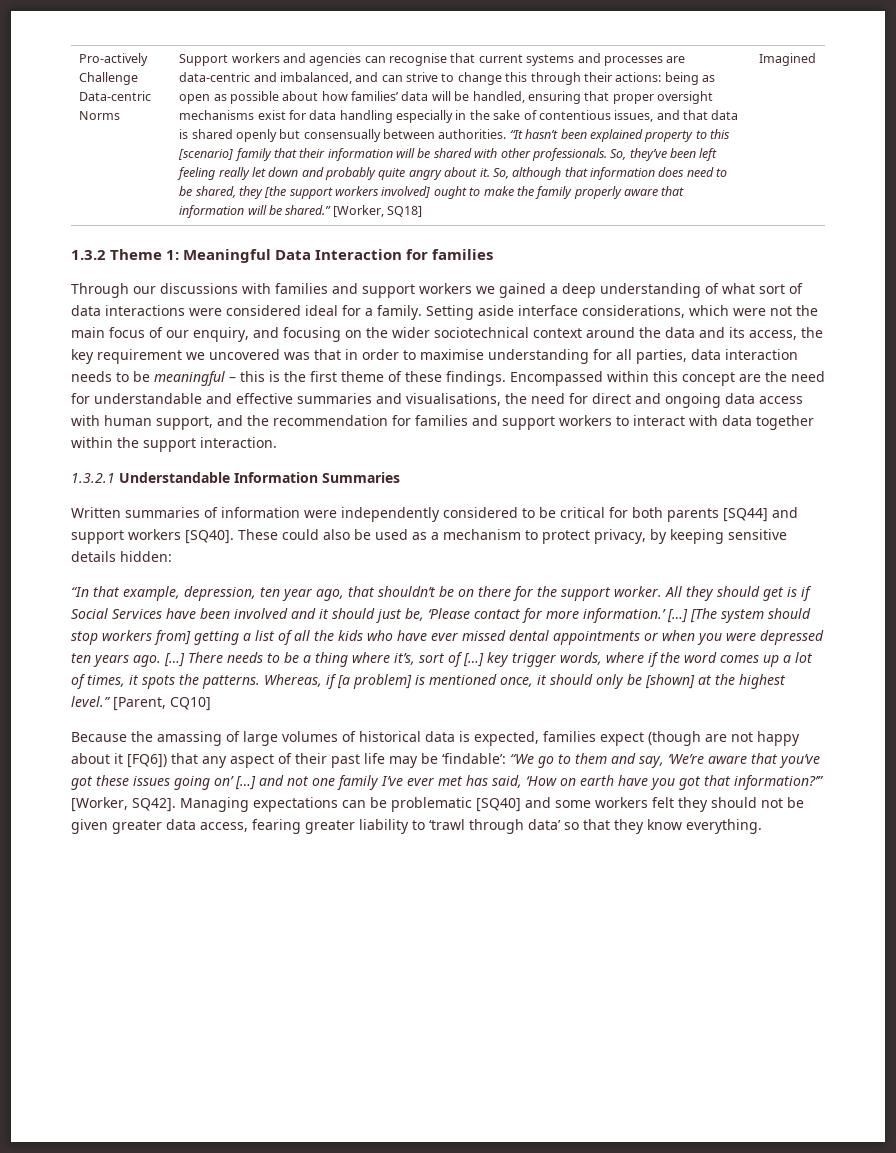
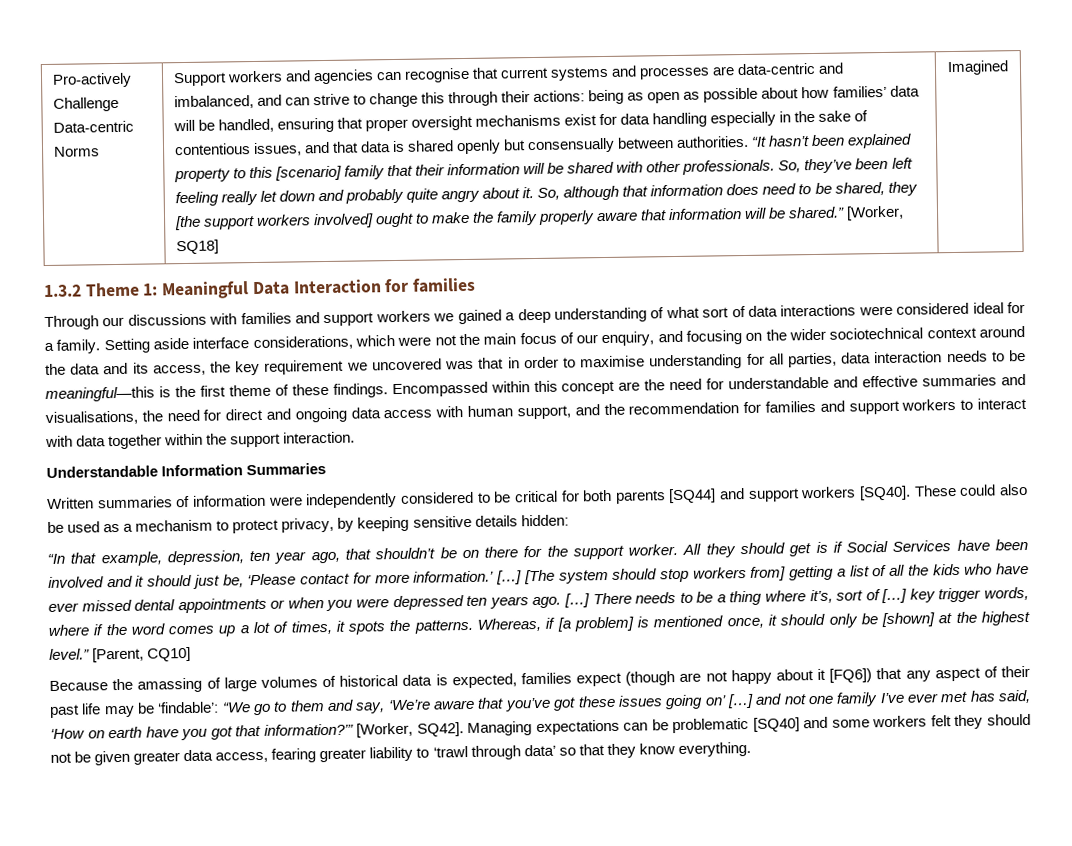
- Setting aside interface considerations, which were not the main focus of our enquiry, and focusing on the wider sociotechnical context around the data and its access, the key requirement we uncovered was that in order to maximise understanding for all parties, data interaction needs to be meaningful – this is the first theme of these findings.
+ Setting aside interface considerations, which were not the main focus of our enquiry, and focusing on the wider sociotechnical context around the data and its access, the key requirement we uncovered was that in order to maximise understanding for all parties, data interaction needs to be meaningful—this is the first theme of these findings.
- 1.3.2.1 Understandable Information Summaries
+ Understandable Information Summaries

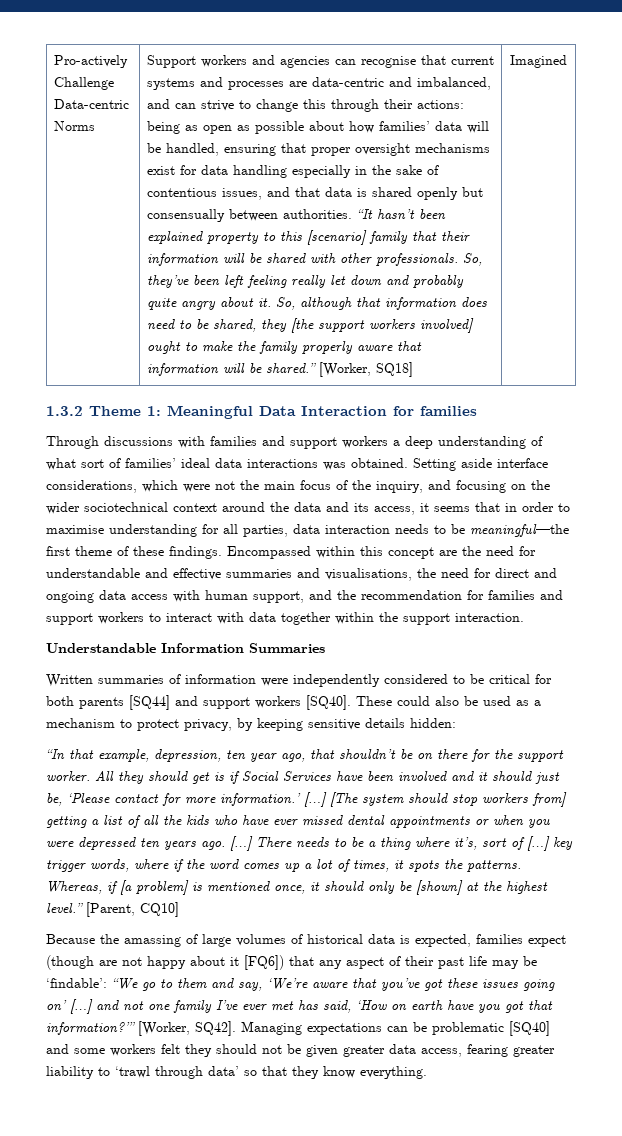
- Through our discussions with families and support workers we gained a deep understanding of what sort of data interactions were considered ideal for a family.
+ Through discussions with families and support workers a deep understanding of what sort of families’ ideal data interactions was obtained.
- Setting aside interface considerations, which were not the main focus of our enquiry, and focusing on the wider sociotechnical context around the data and its access, the key requirement we uncovered was that in order to maximise understanding for all parties, data interaction needs to be meaningful—this is the first theme of these findings.
+ Setting aside interface considerations, which were not the main focus of the inquiry, and focusing on the wider sociotechnical context around the data and its access, it seems that in order to maximise understanding for all parties, data interaction needs to be meaningful—the first theme of these findings.

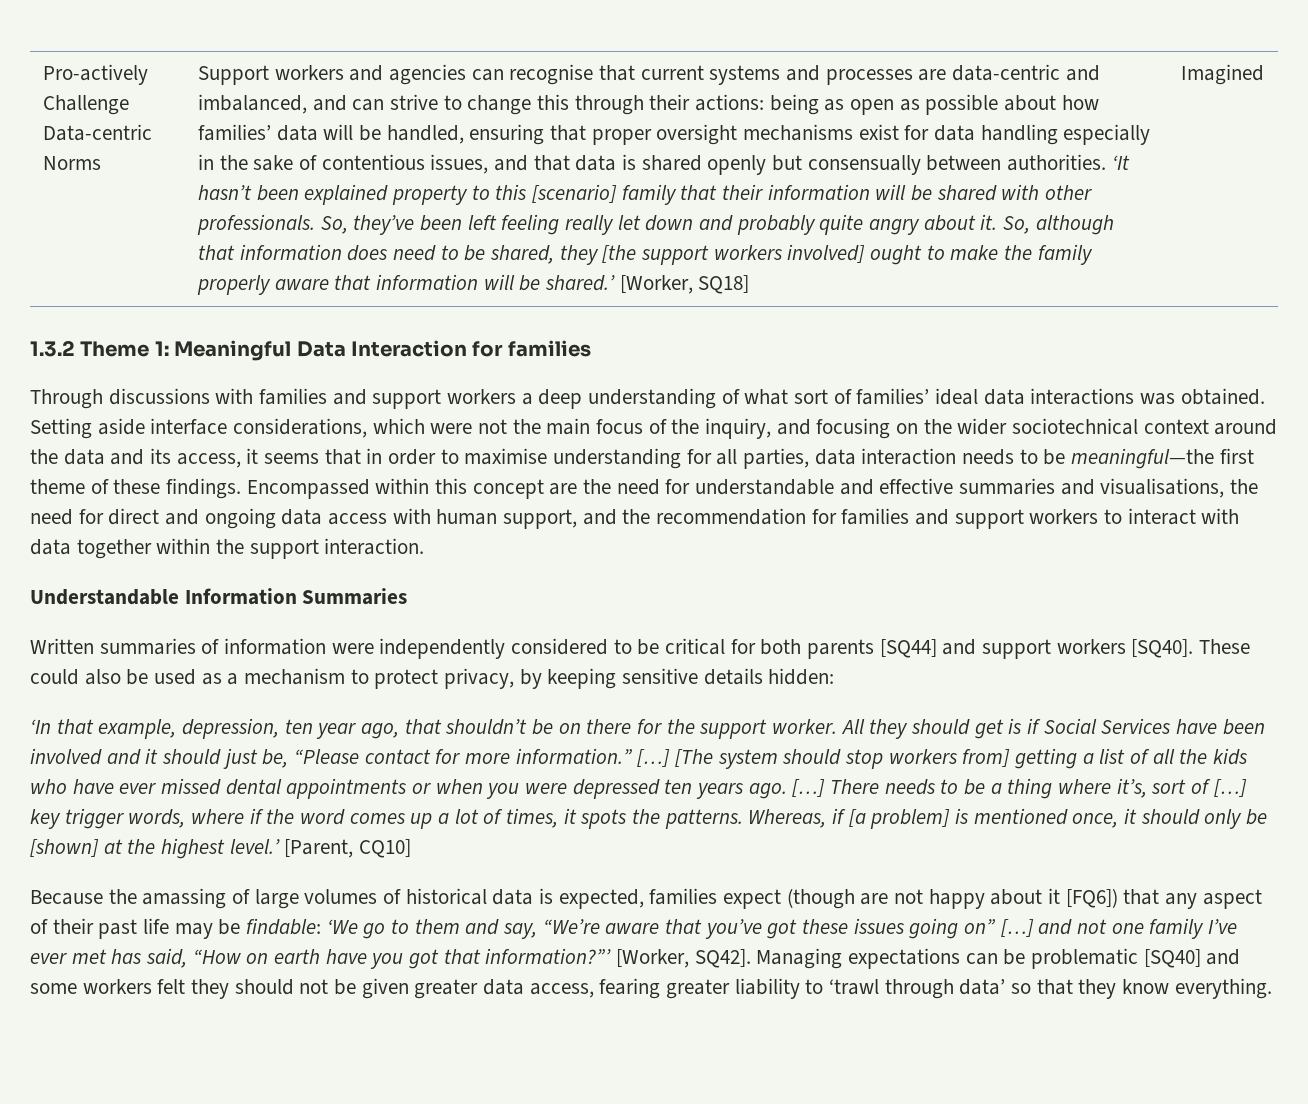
- “It hasn’t been explained property to this [scenario] family that their information will be shared with other professionals.
+ ‘It hasn’t been explained property to this [scenario] family that their information will be shared with other professionals.
- So, although that information does need to be shared, they [the support workers involved] ought to make the family properly aware that information will be shared.”
+ So, although that information does need to be shared, they [the support workers involved] ought to make the family properly aware that information will be shared.’
- “In that example, depression, ten year ago, that shouldn’t be on there for the support worker.
+ ‘In that example, depression, ten year ago, that shouldn’t be on there for the support worker.
- All they should get is if Social Services have been involved and it should just be, ‘Please contact for more information.’
+ All they should get is if Social Services have been involved and it should just be, “Please contact for more information.”
- Whereas, if [a problem] is mentioned once, it should only be [shown] at the highest level.”
+ Whereas, if [a problem] is mentioned once, it should only be [shown] at the highest level.’
- Because the amassing of large volumes of historical data is expected, families expect (though are not happy about it [FQ6]) that any aspect of their past life may be ‘findable’: “We go to them and say, ‘We’re aware that you’ve got these issues going on’ […] and not one family I’ve ever met has said, ‘How on earth have you got that information?’”
+ Because the amassing of large volumes of historical data is expected, families expect (though are not happy about it [FQ6]) that any aspect of their past life may be findable: ‘We go to them and say, “We’re aware that you’ve got these issues going on” […] and not one family I’ve ever met has said, “How on earth have you got that information?”’

